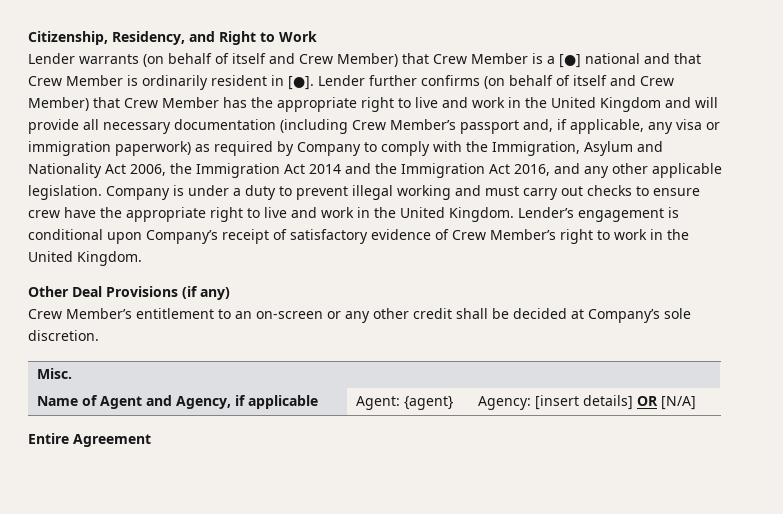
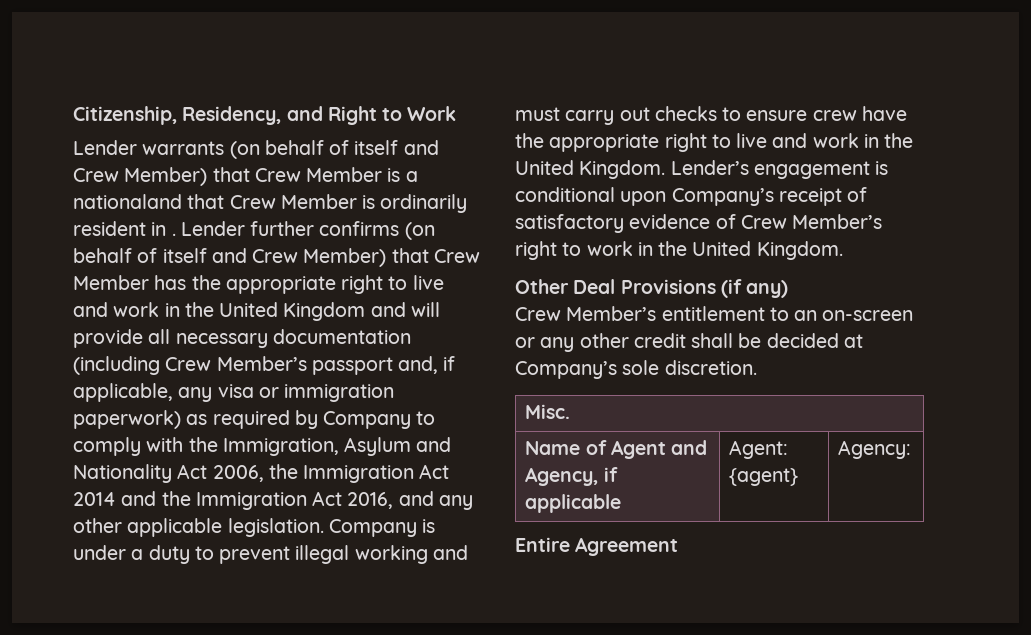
- Lender warrants (on behalf of itself and Crew Member) that Crew Member is a [●] national and that Crew Member is ordinarily resident in [●].
+ Lender warrants (on behalf of itself and Crew Member) that Crew Member is a nationaland that Crew Member is ordinarily resident in .
- Name of Agent and Agency, if applicable | Agent: {agent} | Agency: [insert details] OR [N/A]
+ Name of Agent and Agency, if applicable | Agent: {agent} | Agency:

